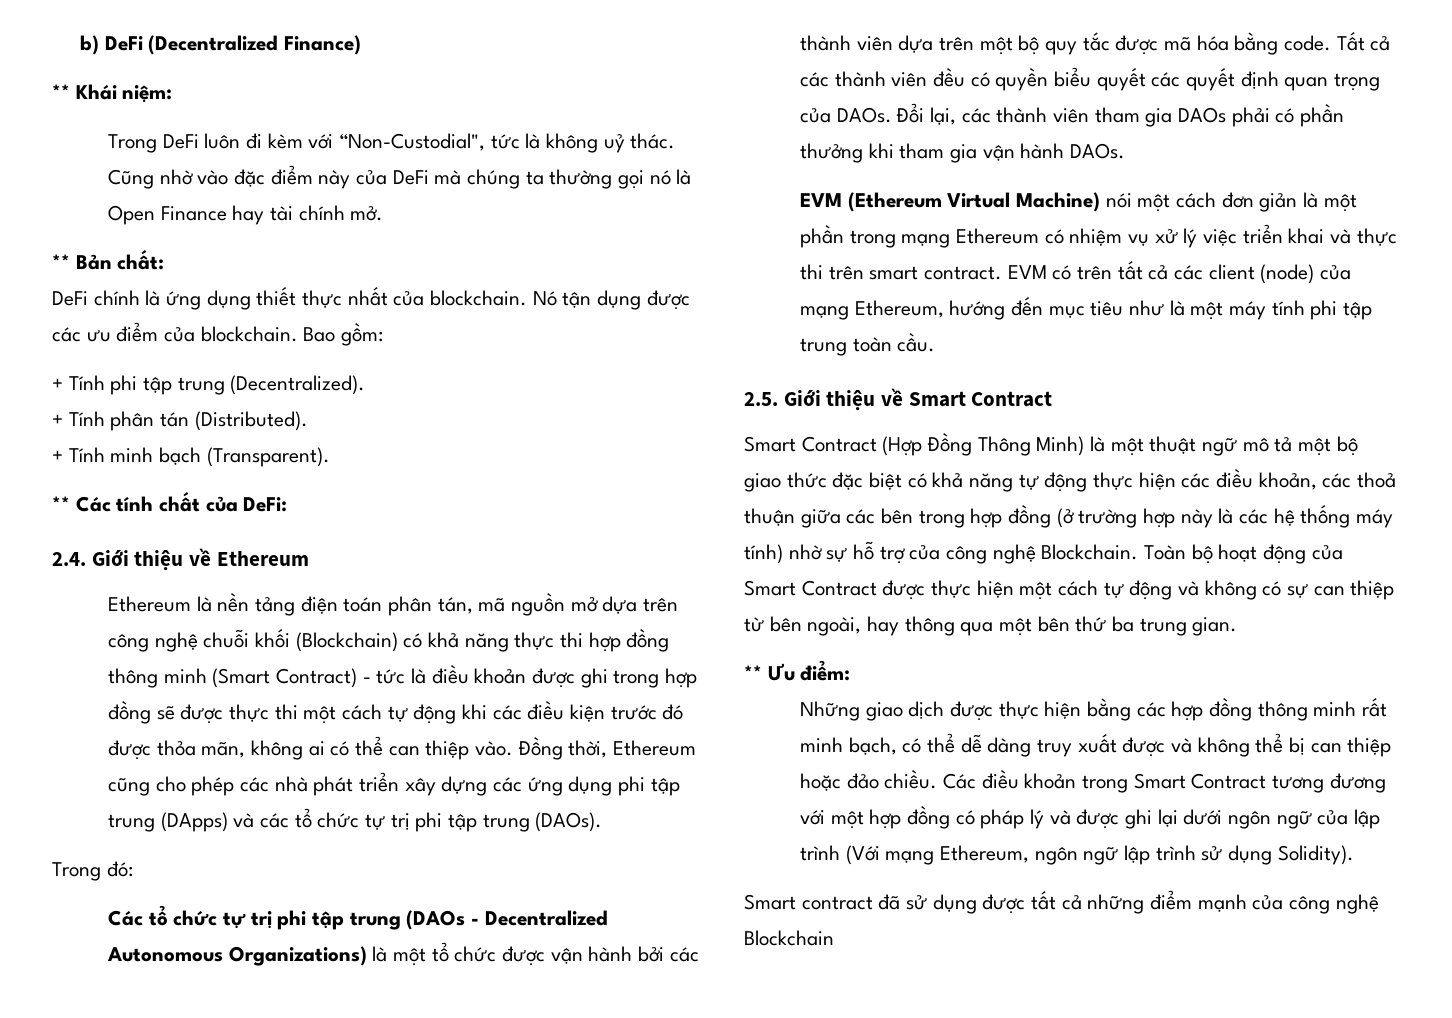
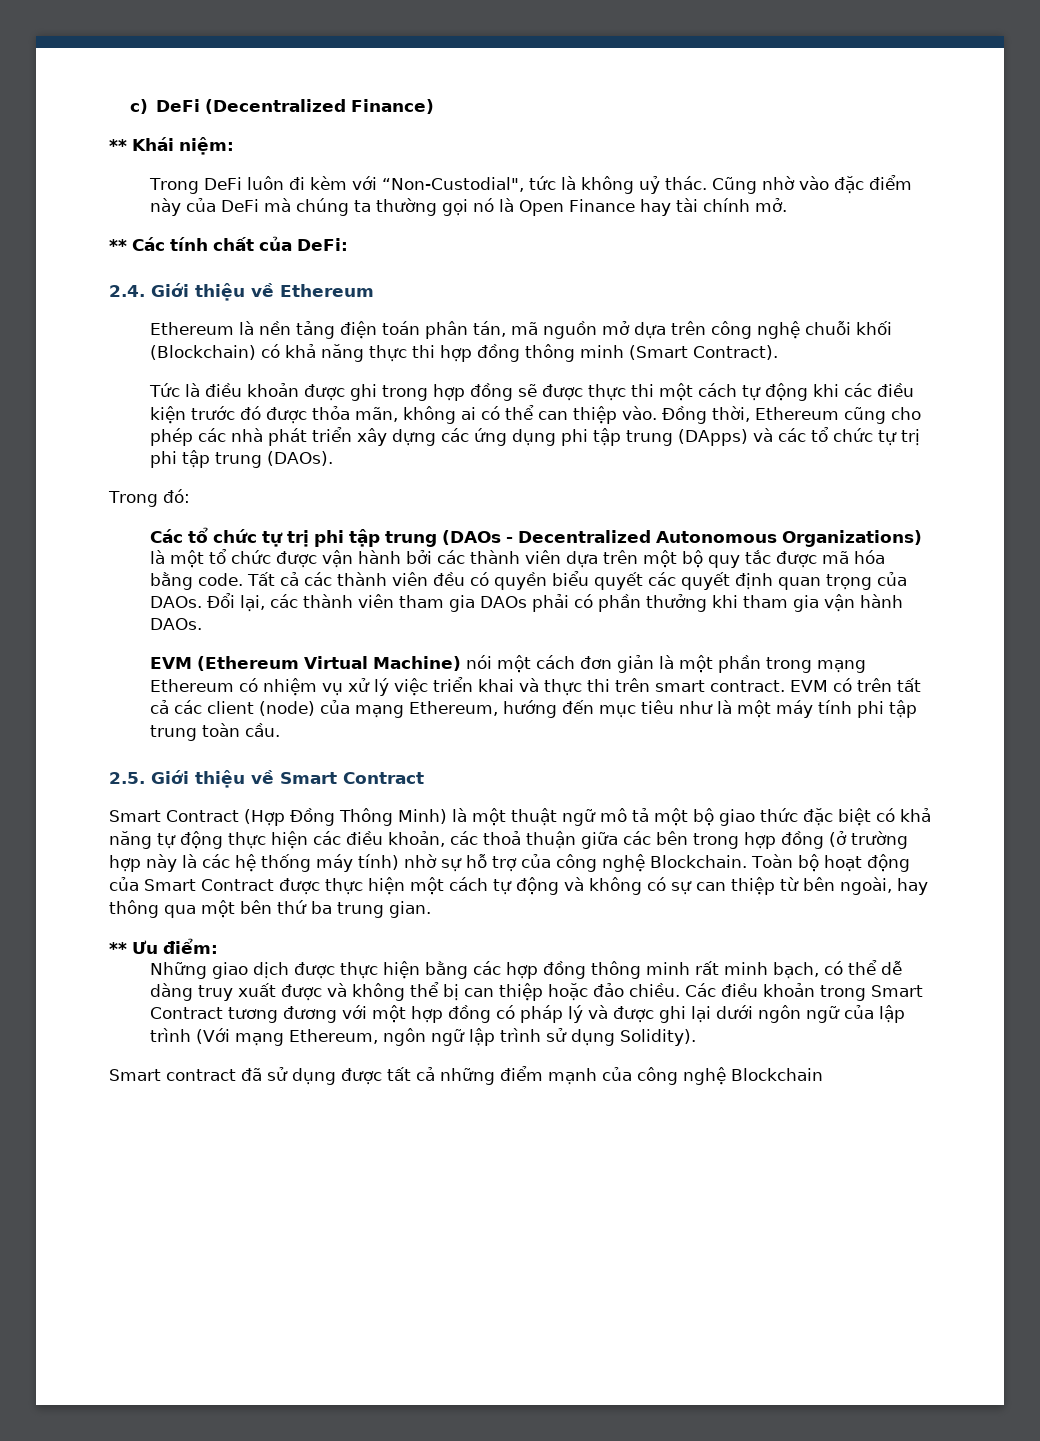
- b) DeFi (Decentralized Finance)
+ c) DeFi (Decentralized Finance)
- ** Bản chất:
- DeFi chính là ứng dụng thiết thực nhất của blockchain. Nó tận dụng được các ưu điểm của blockchain. Bao gồm:
- + Tính phi tập trung (Decentralized).
- + Tính phân tán (Distributed).
- + Tính minh bạch (Transparent).
- Ethereum là nền tảng điện toán phân tán, mã nguồn mở dựa trên công nghệ chuỗi khối (Blockchain) có khả năng thực thi hợp đồng thông minh (Smart Contract) - tức là điều khoản được ghi trong hợp đồng sẽ được thực thi một cách tự động khi các điều kiện trước đó được thỏa mãn, không ai có thể can thiệp vào.
+ Ethereum là nền tảng điện toán phân tán, mã nguồn mở dựa trên công nghệ chuỗi khối (Blockchain) có khả năng thực thi hợp đồng thông minh (Smart Contract).
+ Tức là điều khoản được ghi trong hợp đồng sẽ được thực thi một cách tự động khi các điều kiện trước đó được thỏa mãn, không ai có thể can thiệp vào.

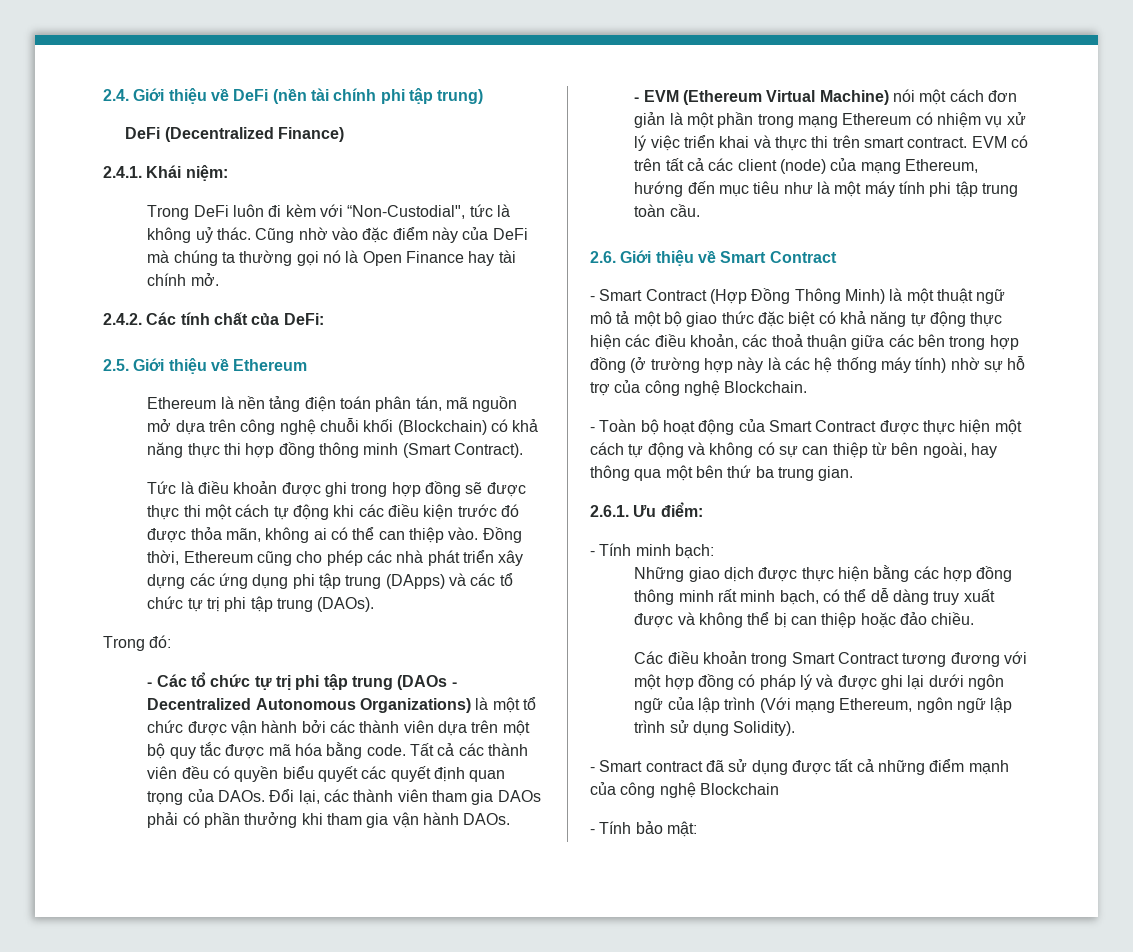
- c) DeFi (Decentralized Finance)
+ 2.4. Giới thiệu về DeFi (nền tài chính phi tập trung)
+ DeFi (Decentralized Finance)
- ** Khái niệm:
+ 2.4.1. Khái niệm:
- ** Các tính chất của DeFi:
+ 2.4.2. Các tính chất của DeFi:
- 2.4. Giới thiệu về Ethereum
+ 2.5. Giới thiệu về Ethereum
- Các tổ chức tự trị phi tập trung (DAOs - Decentralized Autonomous Organizations) là một tổ chức được vận hành bởi các thành viên dựa trên một bộ quy tắc được mã hóa bằng code.
+ - Các tổ chức tự trị phi tập trung (DAOs - Decentralized Autonomous Organizations) là một tổ chức được vận hành bởi các thành viên dựa trên một bộ quy tắc được mã hóa bằng code.
- EVM (Ethereum Virtual Machine) nói một cách đơn giản là một phần trong mạng Ethereum có nhiệm vụ xử lý việc triển khai và thực thi trên smart contract.
+ - EVM (Ethereum Virtual Machine) nói một cách đơn giản là một phần trong mạng Ethereum có nhiệm vụ xử lý việc triển khai và thực thi trên smart contract.
- 2.5. Giới thiệu về Smart Contract
+ 2.6. Giới thiệu về Smart Contract
- Smart Contract (Hợp Đồng Thông Minh) là một thuật ngữ mô tả một bộ giao thức đặc biệt có khả năng tự động thực hiện các điều khoản, các thoả thuận giữa các bên trong hợp đồng (ở trường hợp này là các hệ thống máy tính) nhờ sự hỗ trợ của công nghệ Blockchain. Toàn bộ hoạt động của Smart Contract được thực hiện một cách tự động và không có sự can thiệp từ bên ngoài, hay thông qua một bên thứ ba trung gian.
+ - Smart Contract (Hợp Đồng Thông Minh) là một thuật ngữ mô tả một bộ giao thức đặc biệt có khả năng tự động thực hiện các điều khoản, các thoả thuận giữa các bên trong hợp đồng (ở trường hợp này là các hệ thống máy tính) nhờ sự hỗ trợ của công nghệ Blockchain.
+ - Toàn bộ hoạt động của Smart Contract được thực hiện một cách tự động và không có sự can thiệp từ bên ngoài, hay thông qua một bên thứ ba trung gian.
- ** Ưu điểm:
+ 2.6.1. Ưu điểm:
+ - Tính minh bạch:
- Những giao dịch được thực hiện bằng các hợp đồng thông minh rất minh bạch, có thể dễ dàng truy xuất được và không thể bị can thiệp hoặc đảo chiều. Các điều khoản trong Smart Contract tương đương với một hợp đồng có pháp lý và được ghi lại dưới ngôn ngữ của lập trình (Với mạng Ethereum, ngôn ngữ lập trình sử dụng Solidity).
+ Những giao dịch được thực hiện bằng các hợp đồng thông minh rất minh bạch, có thể dễ dàng truy xuất được và không thể bị can thiệp hoặc đảo chiều.
+ Các điều khoản trong Smart Contract tương đương với một hợp đồng có pháp lý và được ghi lại dưới ngôn ngữ của lập trình (Với mạng Ethereum, ngôn ngữ lập trình sử dụng Solidity).
- Smart contract đã sử dụng được tất cả những điểm mạnh của công nghệ Blockchain
+ - Smart contract đã sử dụng được tất cả những điểm mạnh của công nghệ Blockchain
+ - Tính bảo mật:

